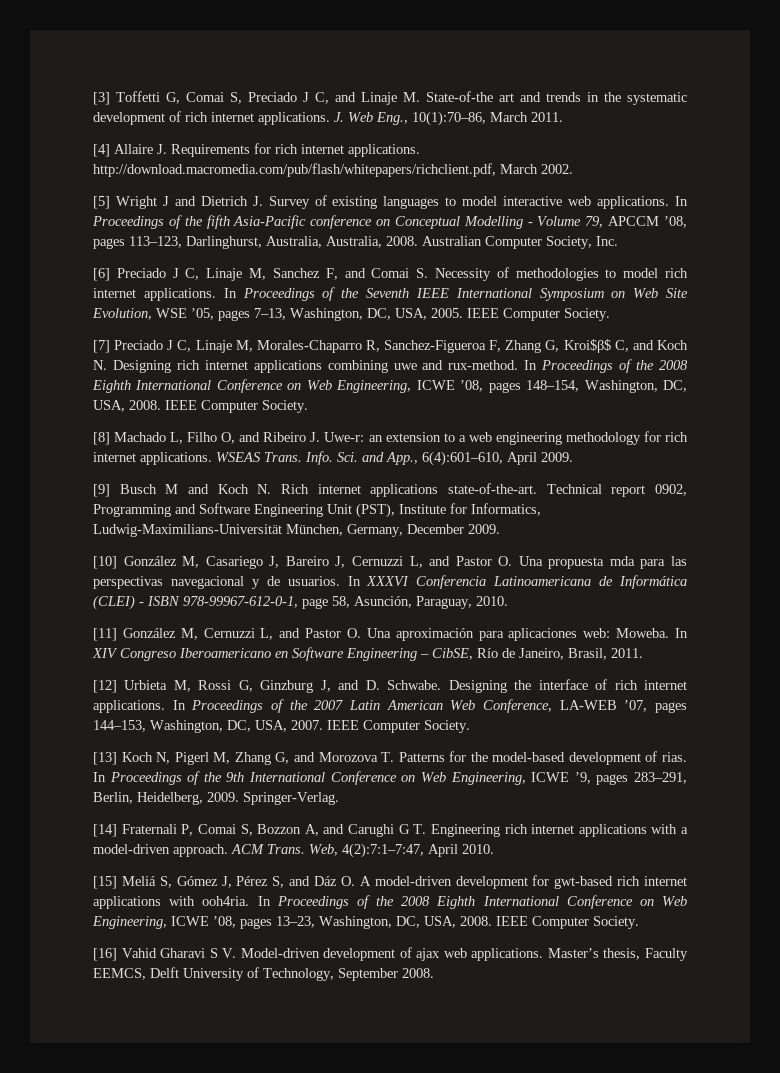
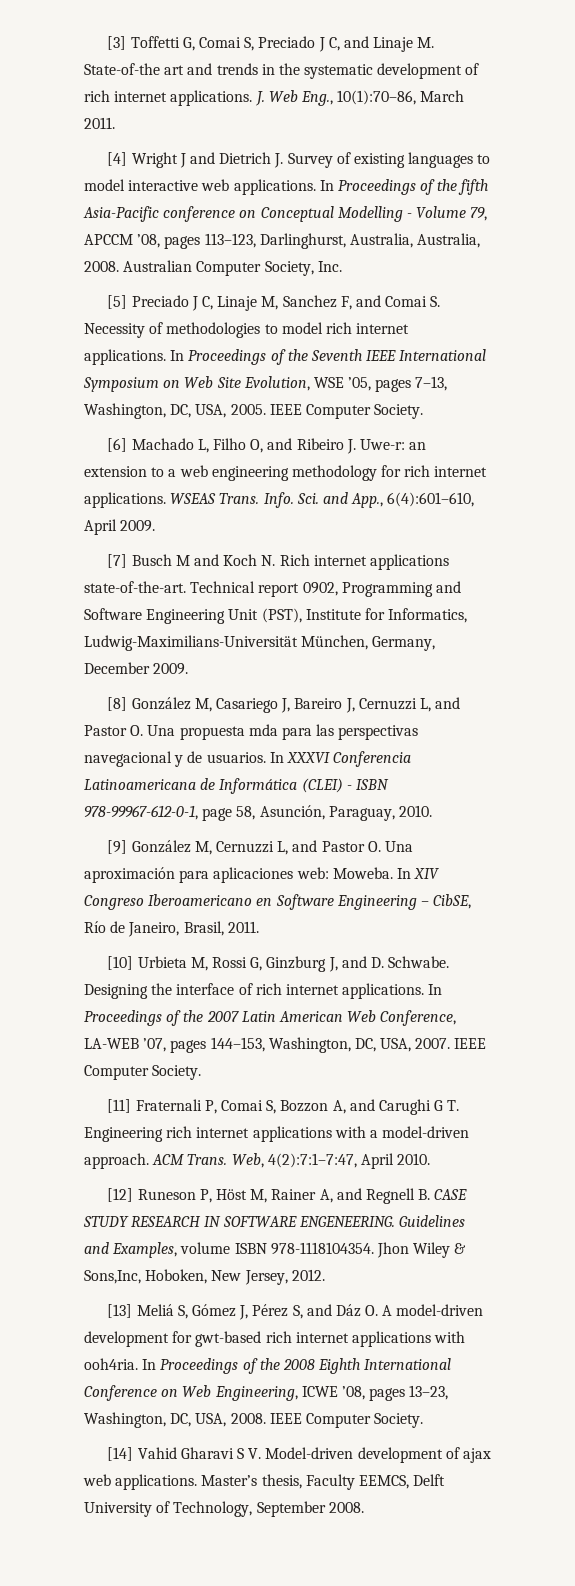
- [4] Allaire J. Requirements for rich internet applications. http://download.macromedia.com/pub/flash/whitepapers/richclient.pdf, March 2002.
- [5] Wright J and Dietrich J. Survey of existing languages to model interactive web applications.
+ [4] Wright J and Dietrich J. Survey of existing languages to model interactive web applications.
- [6] Preciado J C, Linaje M, Sanchez F, and Comai S. Necessity of methodologies to model rich internet applications.
+ [5] Preciado J C, Linaje M, Sanchez F, and Comai S. Necessity of methodologies to model rich internet applications.
- [7] Preciado J C, Linaje M, Morales-Chaparro R, Sanchez-Figueroa F, Zhang G, Kroi$β$ C, and Koch N. Designing rich internet applications combining uwe and rux-method. In Proceedings of the 2008 Eighth International Conference on Web Engineering, ICWE ’08, pages 148–154, Washington, DC, USA, 2008. IEEE Computer Society.
- [8] Machado L, Filho O, and Ribeiro J. Uwe-r: an extension to a web engineering methodology for rich internet applications.
+ [6] Machado L, Filho O, and Ribeiro J. Uwe-r: an extension to a web engineering methodology for rich internet applications.
- [9] Busch M and Koch N. Rich internet applications state-of-the-art.
+ [7] Busch M and Koch N. Rich internet applications state-of-the-art.
- [10] González M, Casariego J, Bareiro J, Cernuzzi L, and Pastor O. Una propuesta mda para las perspectivas navegacional y de usuarios.
+ [8] González M, Casariego J, Bareiro J, Cernuzzi L, and Pastor O. Una propuesta mda para las perspectivas navegacional y de usuarios.
- [11] González M, Cernuzzi L, and Pastor O. Una aproximación para aplicaciones web: Moweba.
+ [9] González M, Cernuzzi L, and Pastor O. Una aproximación para aplicaciones web: Moweba.
- [12] Urbieta M, Rossi G, Ginzburg J, and D. Schwabe.
+ [10] Urbieta M, Rossi G, Ginzburg J, and D. Schwabe.
- [13] Koch N, Pigerl M, Zhang G, and Morozova T. Patterns for the model-based development of rias. In Proceedings of the 9th International Conference on Web Engineering, ICWE ’9, pages 283–291, Berlin, Heidelberg, 2009. Springer-Verlag.
- [14] Fraternali P, Comai S, Bozzon A, and Carughi G T. Engineering rich internet applications with a model-driven approach.
+ [11] Fraternali P, Comai S, Bozzon A, and Carughi G T. Engineering rich internet applications with a model-driven approach.
- [15] Meliá S, Gómez J, Pérez S, and Dáz O. A model-driven development for gwt-based rich internet applications with ooh4ria.
+ [12] Runeson P, Höst M, Rainer A, and Regnell B. CASE STUDY RESEARCH IN SOFTWARE ENGENEERING. Guidelines and Examples, volume ISBN 978-1118104354. Jhon Wiley & Sons,Inc, Hoboken, New Jersey, 2012.
+ [13] Meliá S, Gómez J, Pérez S, and Dáz O. A model-driven development for gwt-based rich internet applications with ooh4ria.
- [16] Vahid Gharavi S V. Model-driven development of ajax web applications.
+ [14] Vahid Gharavi S V. Model-driven development of ajax web applications.

